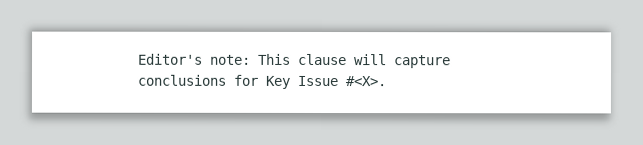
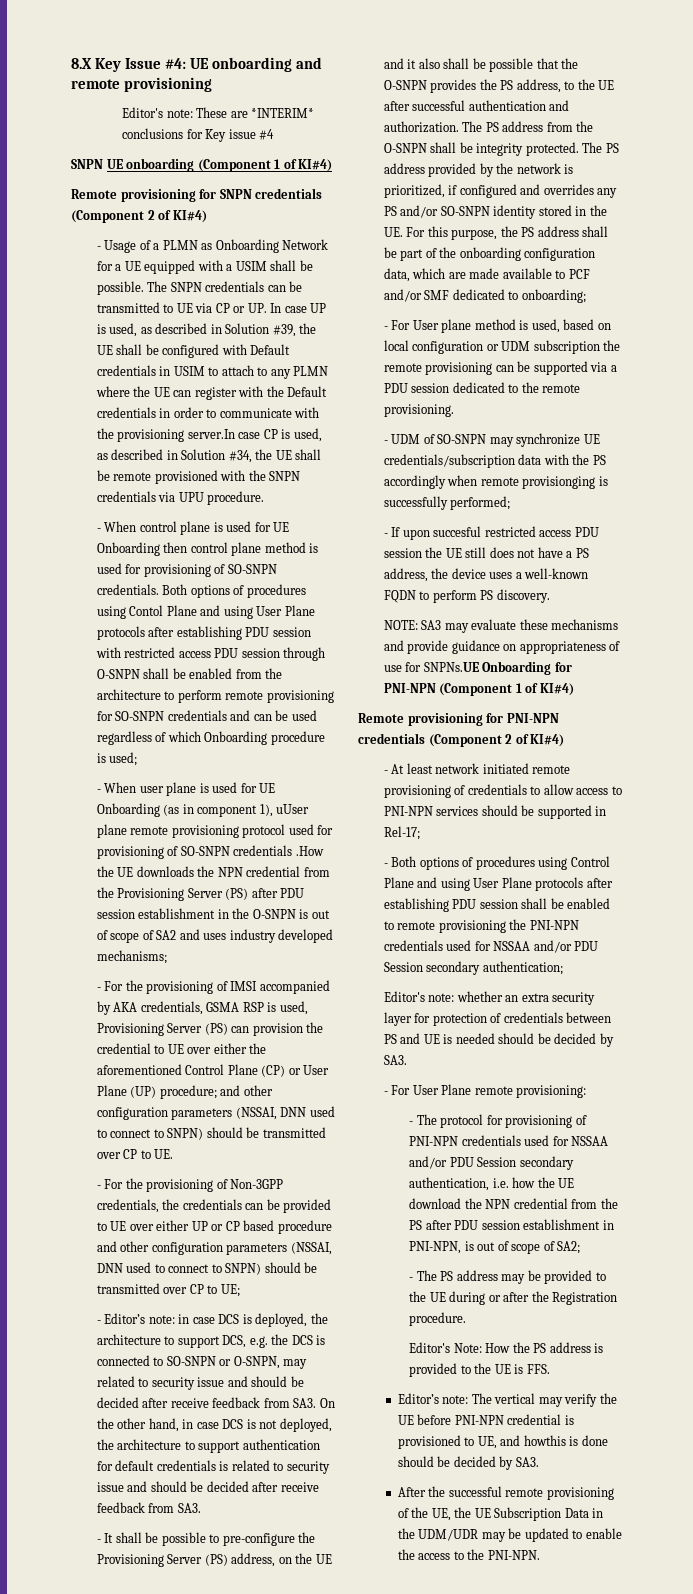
- Editor's note: This clause will capture conclusions for Key Issue #<X>.
+ 8.X Key Issue #4: UE onboarding and remote provisioning
+ Editor's note: These are *INTERIM* conclusions for Key issue #4
+ SNPN UE onboarding (Component 1 of KI#4)
+ Remote provisioning for SNPN credentials (Component 2 of KI#4)
+ - Usage of a PLMN as Onboarding Network for a UE equipped with a USIM shall be possible. The SNPN credentials can be transmitted to UE via CP or UP. In case UP is used, as described in Solution #39, the UE shall be configured with Default credentials in USIM to attach to any PLMN where the UE can register with the Default credentials in order to communicate with the provisioning server.In case CP is used, as described in Solution #34, the UE shall be remote provisioned with the SNPN credentials via UPU procedure.
+ - When control plane is used for UE Onboarding then control plane method is used for provisioning of SO-SNPN credentials. Both options of procedures using Contol Plane and using User Plane protocols after establishing PDU session with restricted access PDU session through O-SNPN shall be enabled from the architecture to perform remote provisioning for SO-SNPN credentials and can be used regardless of which Onboarding procedure is used;
+ - When user plane is used for UE Onboarding (as in component 1), uUser plane remote provisioning protocol used for provisioning of SO-SNPN credentials .How the UE downloads the NPN credential from the Provisioning Server (PS) after PDU session establishment in the O-SNPN is out of scope of SA2 and uses industry developed mechanisms;
+ - For the provisioning of IMSI accompanied by AKA credentials, GSMA RSP is used, Provisioning Server (PS) can provision the credential to UE over either the aforementioned Control Plane (CP) or User Plane (UP) procedure; and other configuration parameters (NSSAI, DNN used to connect to SNPN) should be transmitted over CP to UE.
+ - For the provisioning of Non-3GPP credentials, the credentials can be provided to UE over either UP or CP based procedure and other configuration parameters (NSSAI, DNN used to connect to SNPN) should be transmitted over CP to UE;
+ - Editor’s note: in case DCS is deployed, the architecture to support DCS, e.g. the DCS is connected to SO-SNPN or O-SNPN, may related to security issue and should be decided after receive feedback from SA3. On the other hand, in case DCS is not deployed, the architecture to support authentication for default credentials is related to security issue and should be decided after receive feedback from SA3.
+ - It shall be possible to pre-configure the Provisioning Server (PS) address, on the UE and it also shall be possible that the O-SNPN provides the PS address, to the UE after successful authentication and authorization. The PS address from the O-SNPN shall be integrity protected. The PS address provided by the network is prioritized, if configured and overrides any PS and/or SO-SNPN identity stored in the UE. For this purpose, the PS address shall be part of the onboarding configuration data, which are made available to PCF and/or SMF dedicated to onboarding;
+ - For User plane method is used, based on local configuration or UDM subscription the remote provisioning can be supported via a PDU session dedicated to the remote provisioning.
+ - UDM of SO-SNPN may synchronize UE credentials/subscription data with the PS accordingly when remote provisionging is successfully performed;
+ - If upon succesful restricted access PDU session the UE still does not have a PS address, the device uses a well-known FQDN to perform PS discovery.
+ NOTE: SA3 may evaluate these mechanisms and provide guidance on appropriateness of use for SNPNs.UE Onboarding for PNI-NPN (Component 1 of KI#4)
+ Remote provisioning for PNI-NPN credentials (Component 2 of KI#4)
+ - At least network initiated remote provisioning of credentials to allow access to PNI-NPN services should be supported in Rel-17;
+ - Both options of procedures using Control Plane and using User Plane protocols after establishing PDU session shall be enabled to remote provisioning the PNI-NPN credentials used for NSSAA and/or PDU Session secondary authentication;
+ Editor's note: whether an extra security layer for protection of credentials between PS and UE is needed should be decided by SA3.
+ - For User Plane remote provisioning:
+ - The protocol for provisioning of PNI-NPN credentials used for NSSAA and/or PDU Session secondary authentication, i.e. how the UE download the NPN credential from the PS after PDU session establishment in PNI-NPN, is out of scope of SA2;
+ - The PS address may be provided to the UE during or after the Registration procedure.
+ Editor's Note: How the PS address is provided to the UE is FFS.
+ Editor’s note: The vertical may verify the UE before PNI-NPN credential is provisioned to UE, and howthis is done should be decided by SA3.
+ After the successful remote provisioning of the UE, the UE Subscription Data in the UDM/UDR may be updated to enable the access to the PNI-NPN.

